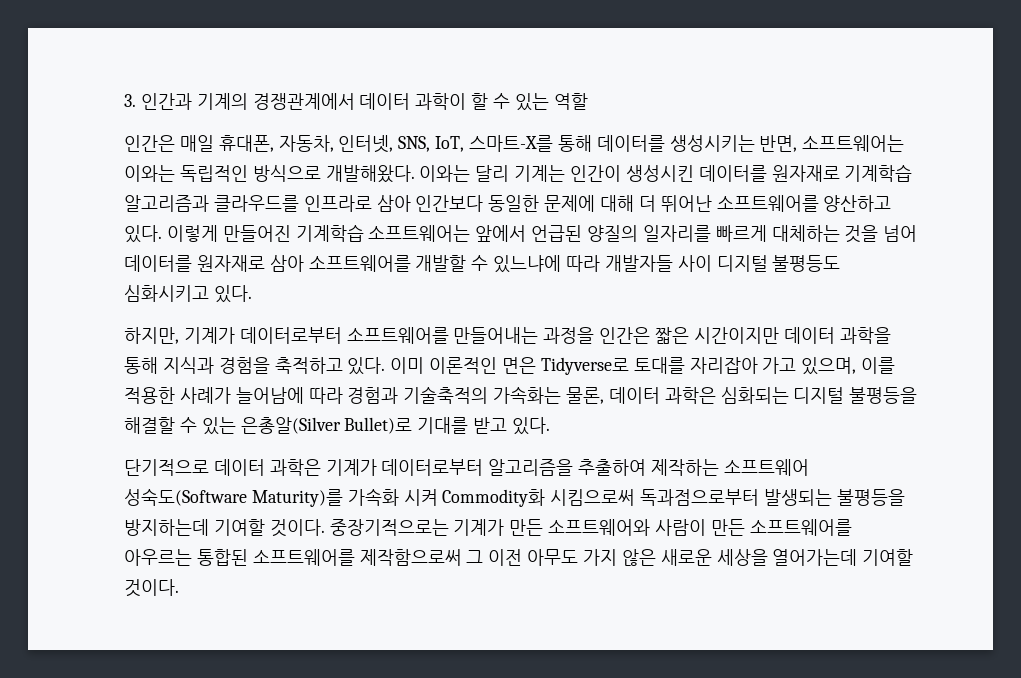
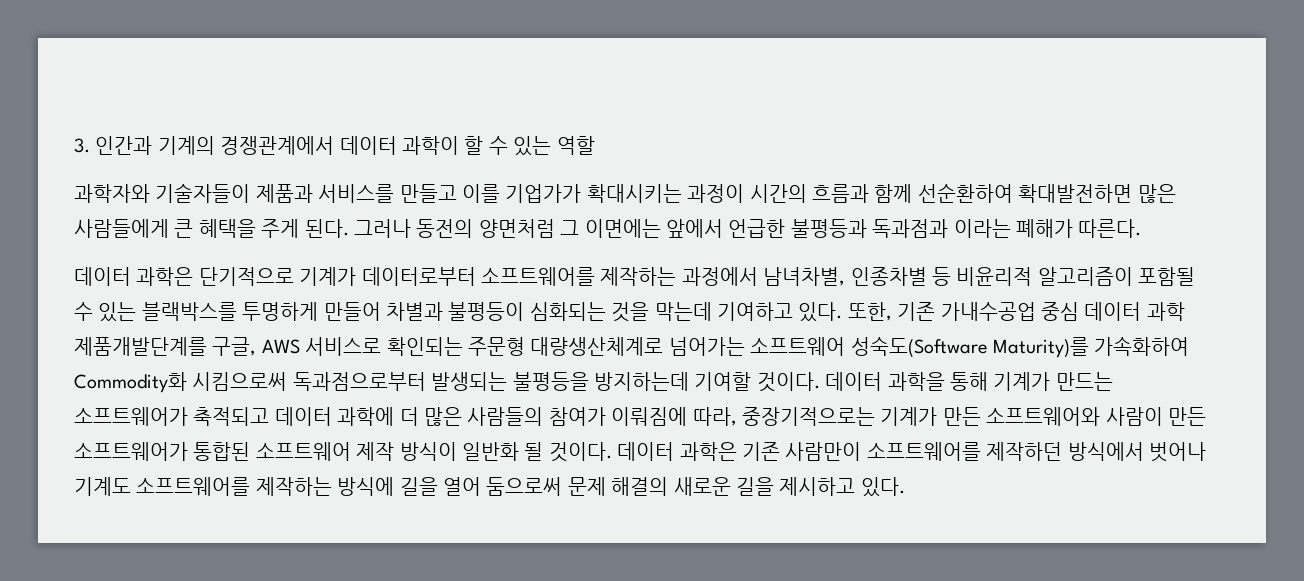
- 인간은 매일 휴대폰, 자동차, 인터넷, SNS, IoT, 스마트-X를 통해 데이터를 생성시키는 반면, 소프트웨어는 이와는 독립적인 방식으로 개발해왔다. 이와는 달리 기계는 인간이 생성시킨 데이터를 원자재로 기계학습 알고리즘과 클라우드를 인프라로 삼아 인간보다 동일한 문제에 대해 더 뛰어난 소프트웨어를 양산하고 있다. 이렇게 만들어진 기계학습 소프트웨어는 앞에서 언급된 양질의 일자리를 빠르게 대체하는 것을 넘어 데이터를 원자재로 삼아 소프트웨어를 개발할 수 있느냐에 따라 개발자들 사이 디지털 불평등도 심화시키고 있다.
- 하지만, 기계가 데이터로부터 소프트웨어를 만들어내는 과정을 인간은 짧은 시간이지만 데이터 과학을 통해 지식과 경험을 축적하고 있다. 이미 이론적인 면은 Tidyverse로 토대를 자리잡아 가고 있으며, 이를 적용한 사례가 늘어남에 따라 경험과 기술축적의 가속화는 물론, 데이터 과학은 심화되는 디지털 불평등을 해결할 수 있는 은총알(Silver Bullet)로 기대를 받고 있다.
- 단기적으로 데이터 과학은 기계가 데이터로부터 알고리즘을 추출하여 제작하는 소프트웨어 성숙도(Software Maturity)를 가속화 시켜 Commodity화 시킴으로써 독과점으로부터 발생되는 불평등을 방지하는데 기여할 것이다.
+ 과학자와 기술자들이 제품과 서비스를 만들고 이를 기업가가 확대시키는 과정이 시간의 흐름과 함께 선순환하여 확대발전하면 많은 사람들에게 큰 혜택을 주게 된다. 그러나 동전의 양면처럼 그 이면에는 앞에서 언급한 불평등과 독과점과 이라는 폐해가 따른다.
+ 데이터 과학은 단기적으로 기계가 데이터로부터 소프트웨어를 제작하는 과정에서 남녀차별, 인종차별 등 비윤리적 알고리즘이 포함될 수 있는 블랙박스를 투명하게 만들어 차별과 불평등이 심화되는 것을 막는데 기여하고 있다. 또한, 기존 가내수공업 중심 데이터 과학 제품개발단계를 구글, AWS 서비스로 확인되는 주문형 대량생산체계로 넘어가는 소프트웨어 성숙도(Software Maturity)를 가속화하여 Commodity화 시킴으로써 독과점으로부터 발생되는 불평등을 방지하는데 기여할 것이다.
- 중장기적으로는 기계가 만든 소프트웨어와 사람이 만든 소프트웨어를 아우르는 통합된 소프트웨어를 제작함으로써 그 이전 아무도 가지 않은 새로운 세상을 열어가는데 기여할 것이다.
+ 데이터 과학을 통해 기계가 만드는 소프트웨어가 축적되고 데이터 과학에 더 많은 사람들의 참여가 이뤄짐에 따라, 중장기적으로는 기계가 만든 소프트웨어와 사람이 만든 소프트웨어가 통합된 소프트웨어 제작 방식이 일반화 될 것이다. 데이터 과학은 기존 사람만이 소프트웨어를 제작하던 방식에서 벗어나 기계도 소프트웨어를 제작하는 방식에 길을 열어 둠으로써 문제 해결의 새로운 길을 제시하고 있다.

